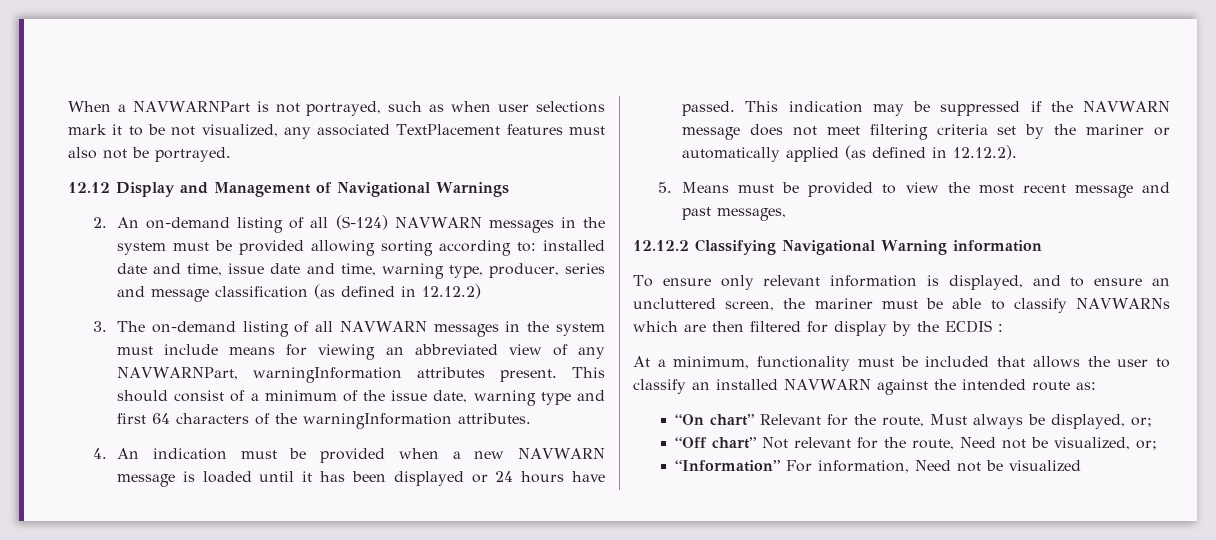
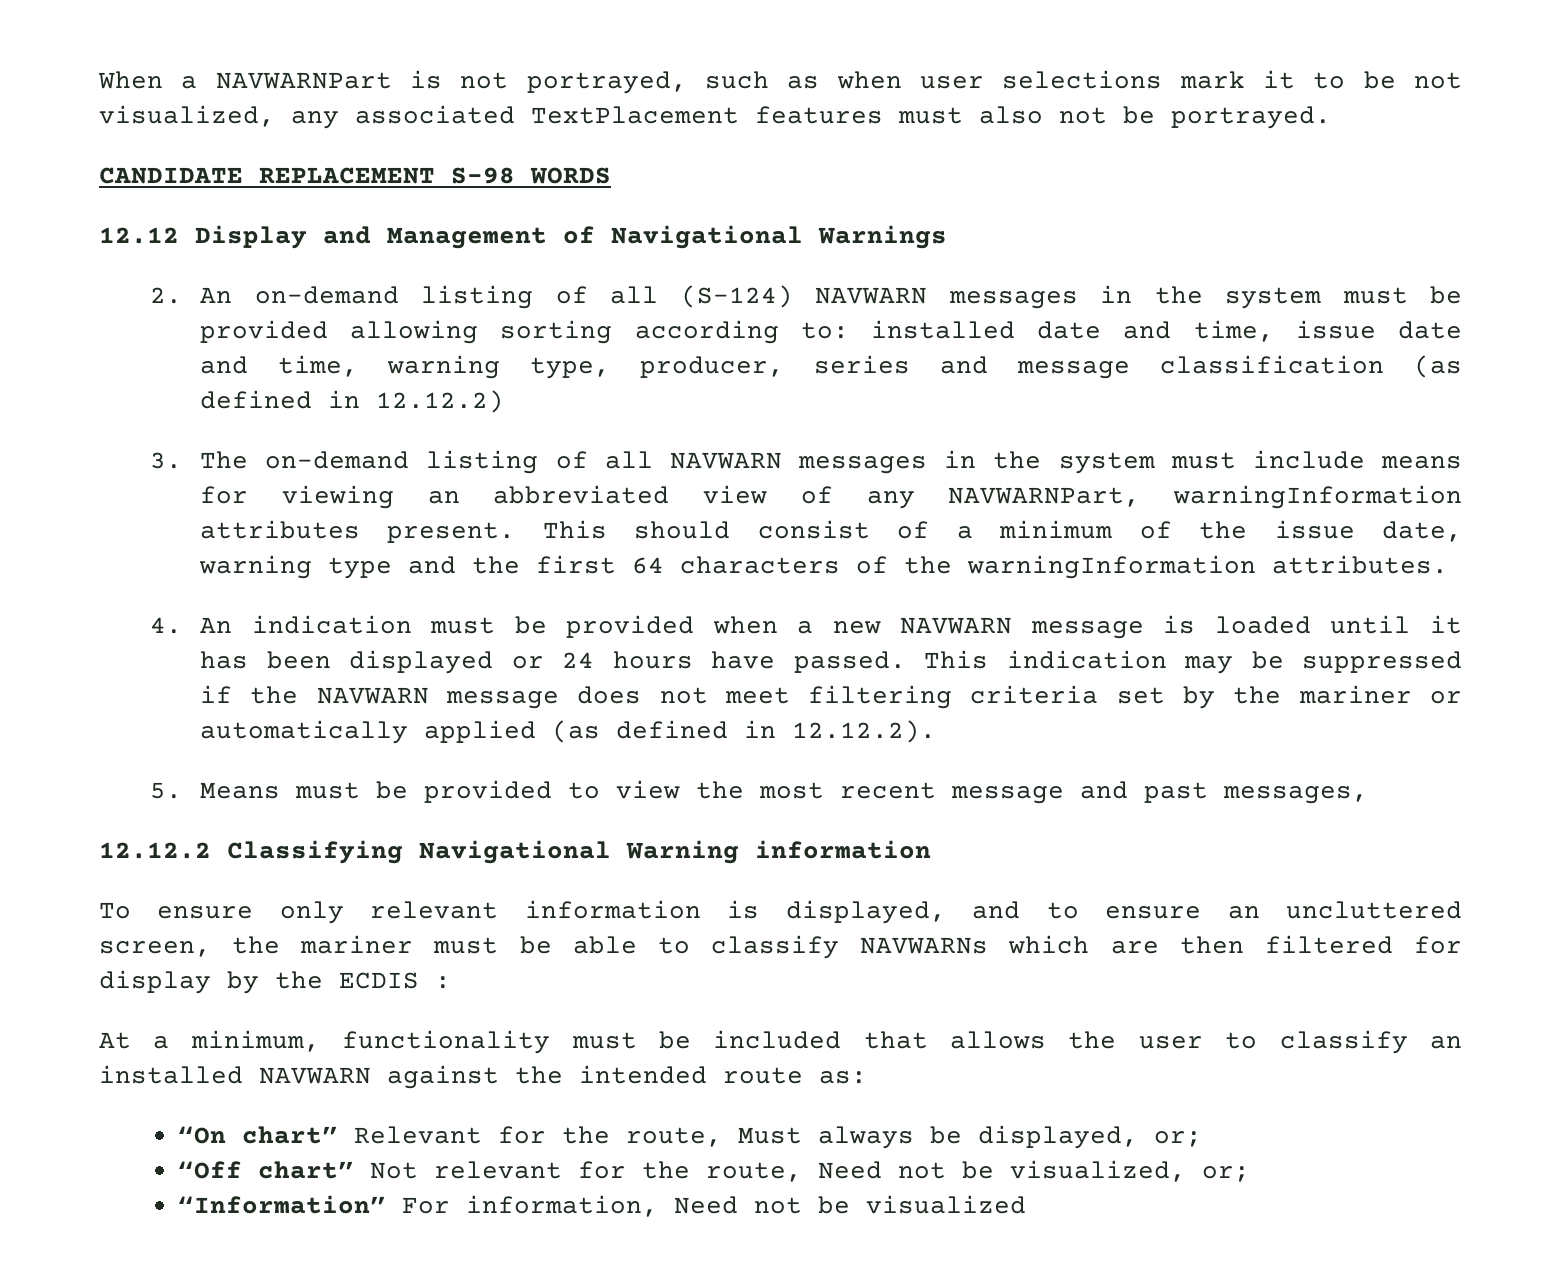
+ CANDIDATE REPLACEMENT S-98 WORDS
- This should consist of a minimum of the issue date, warning type and first 64 characters of the warningInformation attributes.
+ This should consist of a minimum of the issue date, warning type and the first 64 characters of the warningInformation attributes.

